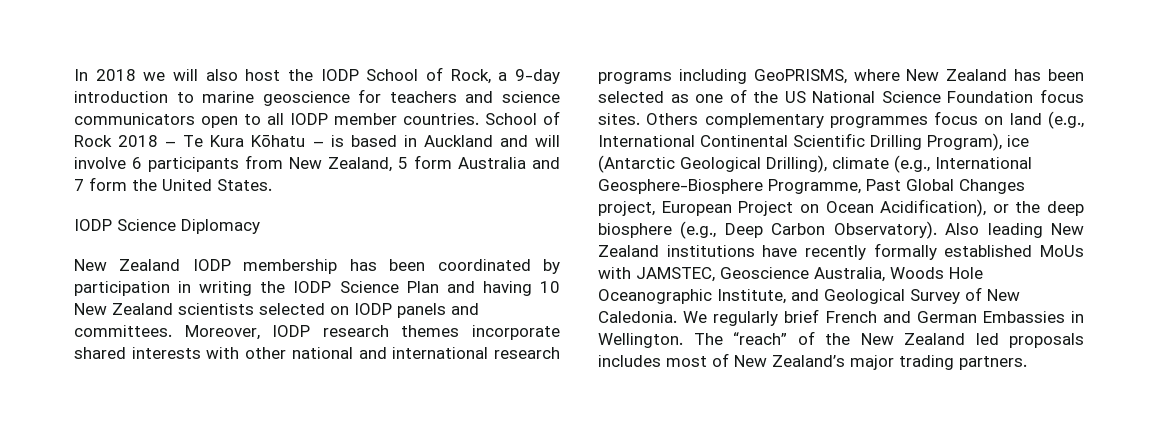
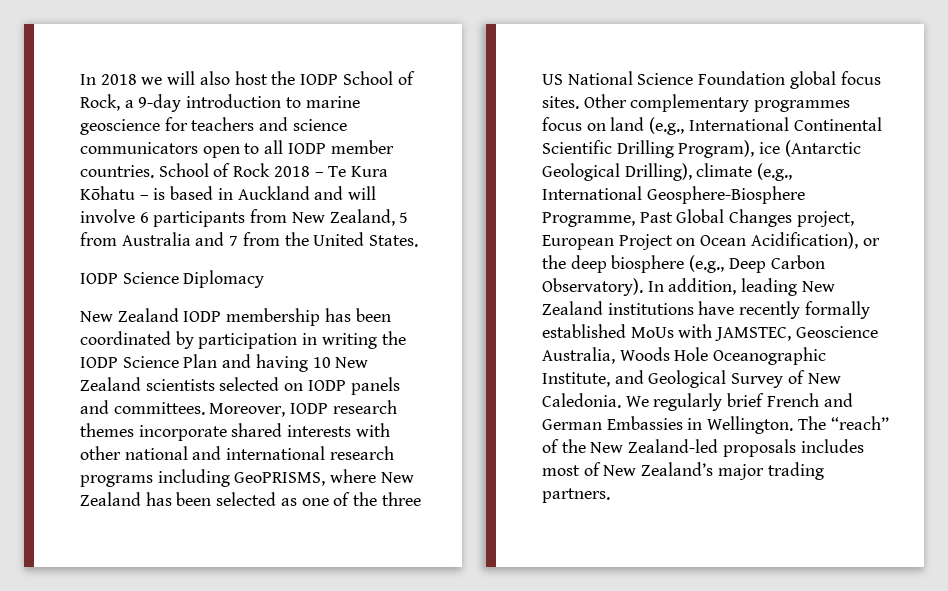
- School of Rock 2018 – Te Kura Kōhatu – is based in Auckland and will involve 6 participants from New Zealand, 5 form Australia and 7 form the United States.
+ School of Rock 2018 – Te Kura Kōhatu – is based in Auckland and will involve 6 participants from New Zealand, 5 from Australia and 7 from the United States.
- Moreover, IODP research themes incorporate shared interests with other national and international research programs including GeoPRISMS, where New Zealand has been selected as one of the US National Science Foundation focus sites.
+ Moreover, IODP research themes incorporate shared interests with other national and international research programs including GeoPRISMS, where New Zealand has been selected as one of the three US National Science Foundation global focus sites.
- Others complementary programmes focus on land (e.g., International Continental Scientific Drilling Program), ice (Antarctic Geological Drilling), climate (e.g., International Geosphere-Biosphere Programme, Past Global Changes project, European Project on Ocean Acidification), or the deep biosphere (e.g., Deep Carbon Observatory).
+ Other complementary programmes focus on land (e.g., International Continental Scientific Drilling Program), ice (Antarctic Geological Drilling), climate (e.g., International Geosphere-Biosphere Programme, Past Global Changes project, European Project on Ocean Acidification), or the deep biosphere (e.g., Deep Carbon Observatory).
- Also leading New Zealand institutions have recently formally established MoUs with JAMSTEC, Geoscience Australia, Woods Hole Oceanographic Institute, and Geological Survey of New Caledonia.
+ In addition, leading New Zealand institutions have recently formally established MoUs with JAMSTEC, Geoscience Australia, Woods Hole Oceanographic Institute, and Geological Survey of New Caledonia.
- The “reach” of the New Zealand led proposals includes most of New Zealand’s major trading partners.
+ The “reach” of the New Zealand-led proposals includes most of New Zealand’s major trading partners.

